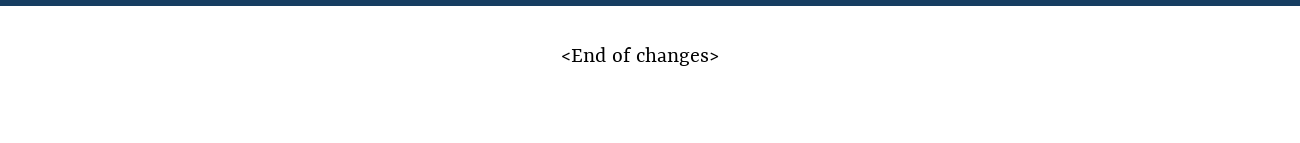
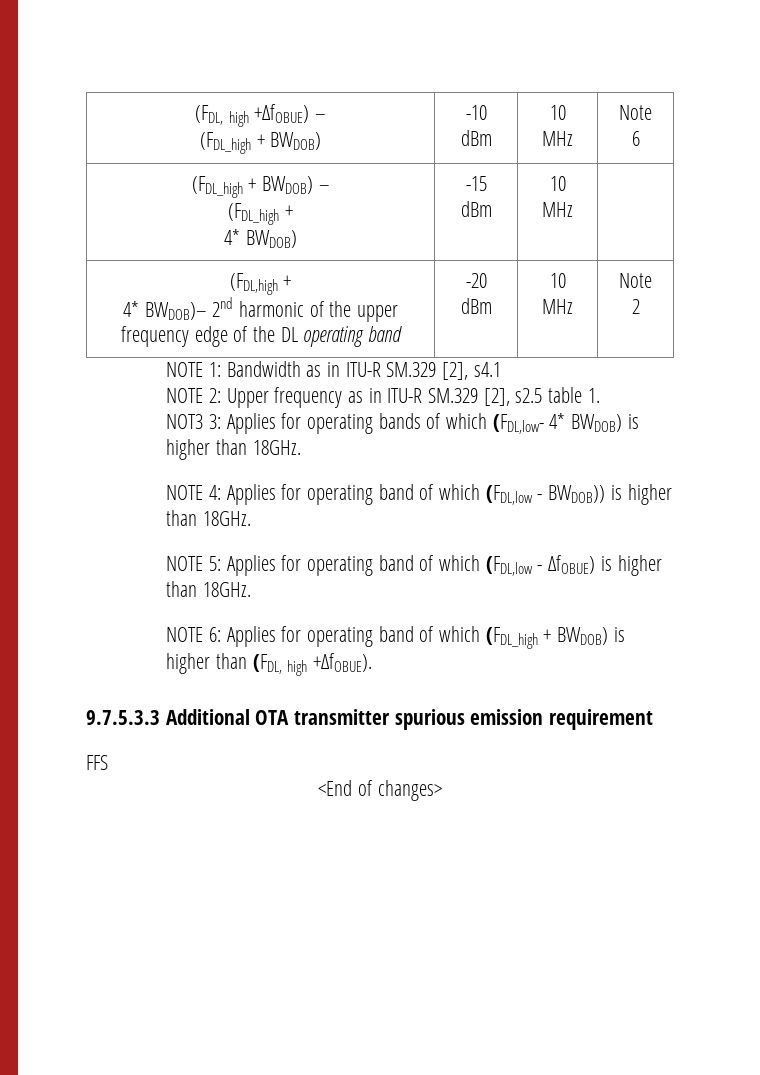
+ (FDL, high +ΔfOBUE) –
+ (FDL_high + BWDOB) | -10 dBm | 10 MHz | Note 6
+ (FDL_high + BWDOB) –
+ (FDL_high +
+ 4* BWDOB) | -15 dBm | 10 MHz |
+ (FDL,high +
+ 4* BWDOB)– 2nd harmonic of the upper frequency edge of the DL operating band | -20 dBm | 10 MHz | Note 2
+ NOTE 1: Bandwidth as in ITU-R SM.329 [2], s4.1
+ NOTE 2: Upper frequency as in ITU-R SM.329 [2], s2.5 table 1.
+ NOT3 3: Applies for operating bands of which (FDL,low- 4* BWDOB) is higher than 18GHz.
+ NOTE 4: Applies for operating band of which (FDL,low - BWDOB)) is higher than 18GHz.
+ NOTE 5: Applies for operating band of which (FDL,low - ΔfOBUE) is higher than 18GHz.
+ NOTE 6: Applies for operating band of which (FDL_high + BWDOB) is higher than (FDL, high +ΔfOBUE).
+ 9.7.5.3.3 Additional OTA transmitter spurious emission requirement
+ FFS

